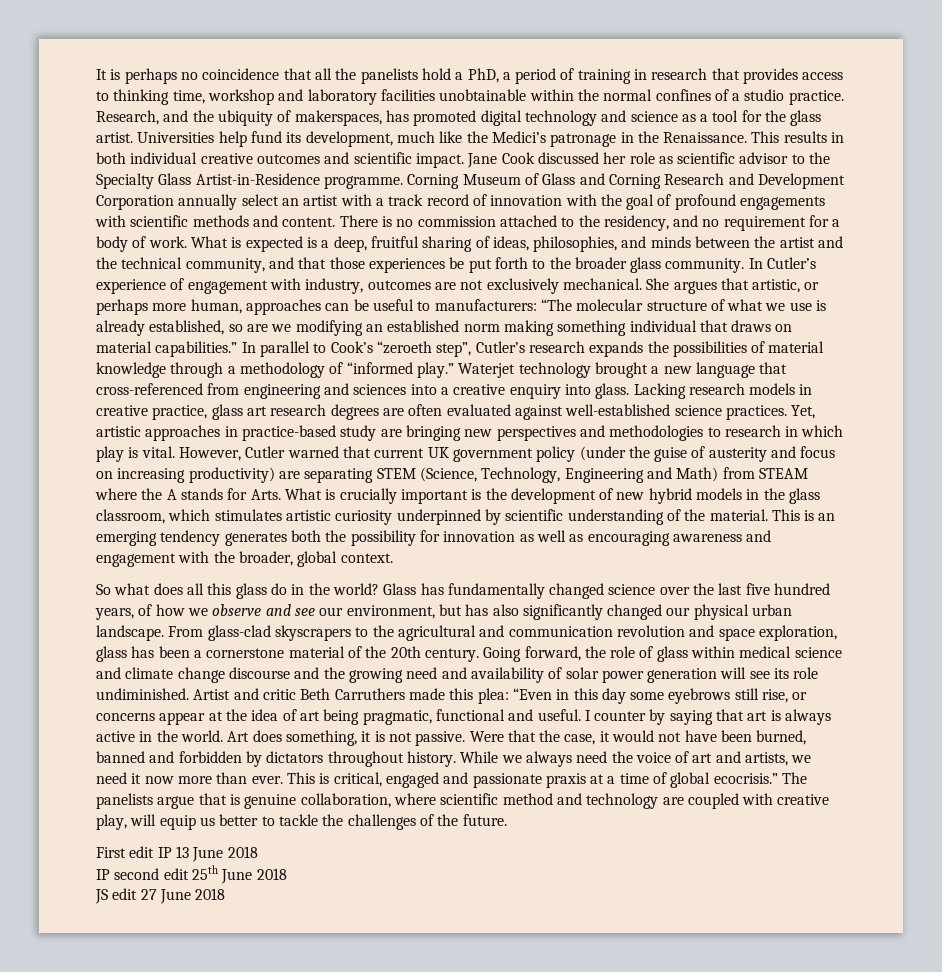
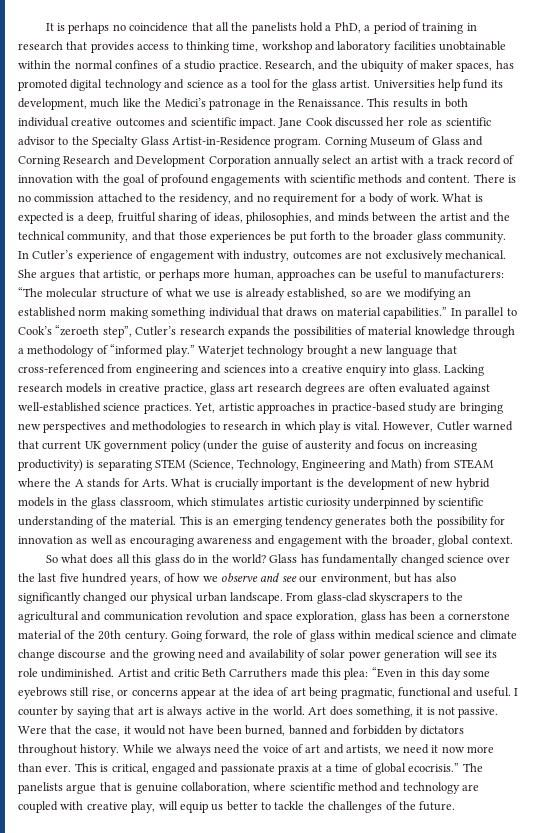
- Research, and the ubiquity of makerspaces, has promoted digital technology and science as a tool for the glass artist.
+ Research, and the ubiquity of maker spaces, has promoted digital technology and science as a tool for the glass artist.
- Jane Cook discussed her role as scientific advisor to the Specialty Glass Artist-in-Residence programme.
+ Jane Cook discussed her role as scientific advisor to the Specialty Glass Artist-in-Residence program.
- However, Cutler warned that current UK government policy (under the guise of austerity and focus on increasing productivity) are separating STEM (Science, Technology, Engineering and Math) from STEAM where the A stands for Arts. What is crucially important is the development of new hybrid models in the glass classroom, which stimulates artistic curiosity underpinned by scientific understanding of the material.
+ However, Cutler warned that current UK government policy (under the guise of austerity and focus on increasing productivity) is separating STEM (Science, Technology, Engineering and Math) from STEAM where the A stands for Arts. What is crucially important is the development of new hybrid models in the glass classroom, which stimulates artistic curiosity underpinned by scientific understanding of the material.
- First edit IP 13 June 2018
- IP second edit 25th June 2018
- JS edit 27 June 2018

